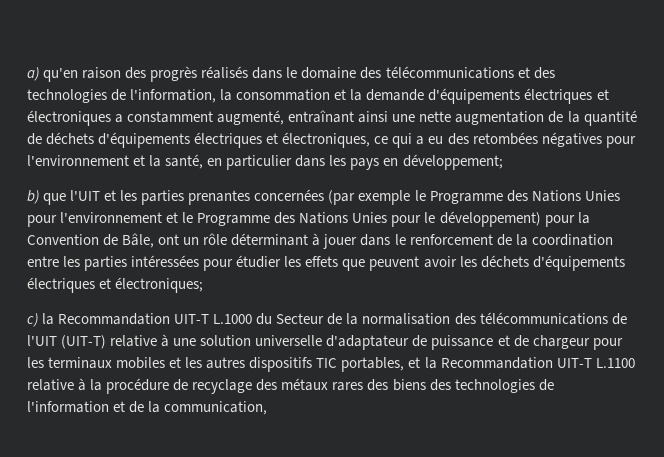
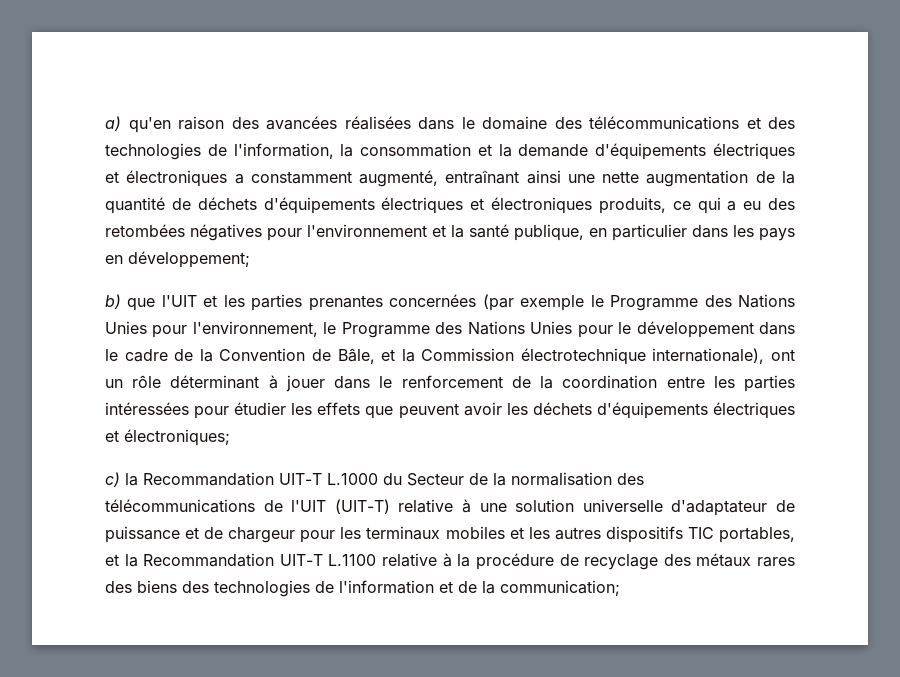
- a) qu'en raison des progrès réalisés dans le domaine des télécommunications et des technologies de l'information, la consommation et la demande d'équipements électriques et électroniques a constamment augmenté, entraînant ainsi une nette augmentation de la quantité de déchets d'équipements électriques et électroniques, ce qui a eu des retombées négatives pour l'environnement et la santé, en particulier dans les pays en développement;
+ a) qu'en raison des avancées réalisées dans le domaine des télécommunications et des technologies de l'information, la consommation et la demande d'équipements électriques et électroniques a constamment augmenté, entraînant ainsi une nette augmentation de la quantité de déchets d'équipements électriques et électroniques produits, ce qui a eu des retombées négatives pour l'environnement et la santé publique, en particulier dans les pays en développement;
- b) que l'UIT et les parties prenantes concernées (par exemple le Programme des Nations Unies pour l'environnement et le Programme des Nations Unies pour le développement) pour la Convention de Bâle, ont un rôle déterminant à jouer dans le renforcement de la coordination entre les parties intéressées pour étudier les effets que peuvent avoir les déchets d'équipements électriques et électroniques;
+ b) que l'UIT et les parties prenantes concernées (par exemple le Programme des Nations Unies pour l'environnement, le Programme des Nations Unies pour le développement dans le cadre de la Convention de Bâle, et la Commission électrotechnique internationale), ont un rôle déterminant à jouer dans le renforcement de la coordination entre les parties intéressées pour étudier les effets que peuvent avoir les déchets d'équipements électriques et électroniques;
- c) la Recommandation UIT-T L.1000 du Secteur de la normalisation des télécommunications de l'UIT (UIT-T) relative à une solution universelle d'adaptateur de puissance et de chargeur pour les terminaux mobiles et les autres dispositifs TIC portables, et la Recommandation UIT-T L.1100 relative à la procédure de recyclage des métaux rares des biens des technologies de l'information et de la communication,
+ c) la Recommandation UIT-T L.1000 du Secteur de la normalisation des télécommunications de l'UIT (UIT-T) relative à une solution universelle d'adaptateur de puissance et de chargeur pour les terminaux mobiles et les autres dispositifs TIC portables, et la Recommandation UIT-T L.1100 relative à la procédure de recyclage des métaux rares des biens des technologies de l'information et de la communication;

